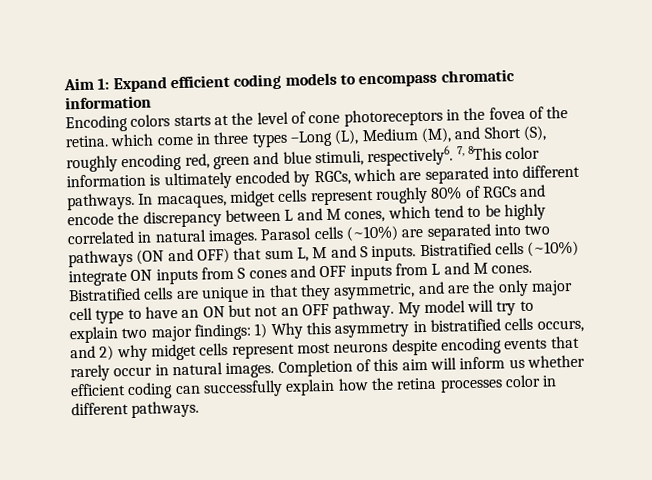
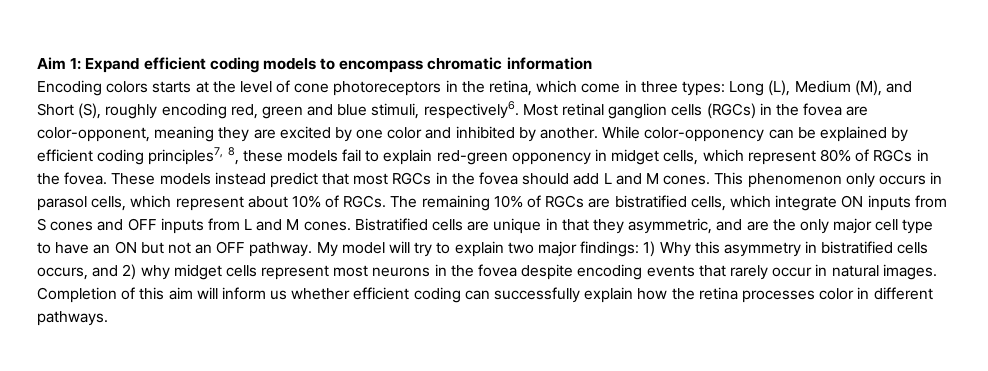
- Encoding colors starts at the level of cone photoreceptors in the fovea of the retina. which come in three types –Long (L), Medium (M), and Short (S), roughly encoding red, green and blue stimuli, respectively6.
+ Encoding colors starts at the level of cone photoreceptors in the retina, which come in three types: Long (L), Medium (M), and Short (S), roughly encoding red, green and blue stimuli, respectively6.
- 7, 8This color information is ultimately encoded by RGCs, which are separated into different pathways. In macaques, midget cells represent roughly 80% of RGCs and encode the discrepancy between L and M cones, which tend to be highly correlated in natural images. Parasol cells (~10%) are separated into two pathways (ON and OFF) that sum L, M and S inputs. Bistratified cells (~10%) integrate ON inputs from S cones and OFF inputs from L and M cones.
+ Most retinal ganglion cells (RGCs) in the fovea are color-opponent, meaning they are excited by one color and inhibited by another. While color-opponency can be explained by efficient coding principles7, 8, these models fail to explain red-green opponency in midget cells, which represent 80% of RGCs in the fovea. These models instead predict that most RGCs in the fovea should add L and M cones. This phenomenon only occurs in parasol cells, which represent about 10% of RGCs. The remaining 10% of RGCs are bistratified cells, which integrate ON inputs from S cones and OFF inputs from L and M cones.
- My model will try to explain two major findings: 1) Why this asymmetry in bistratified cells occurs, and 2) why midget cells represent most neurons despite encoding events that rarely occur in natural images.
+ My model will try to explain two major findings: 1) Why this asymmetry in bistratified cells occurs, and 2) why midget cells represent most neurons in the fovea despite encoding events that rarely occur in natural images.

